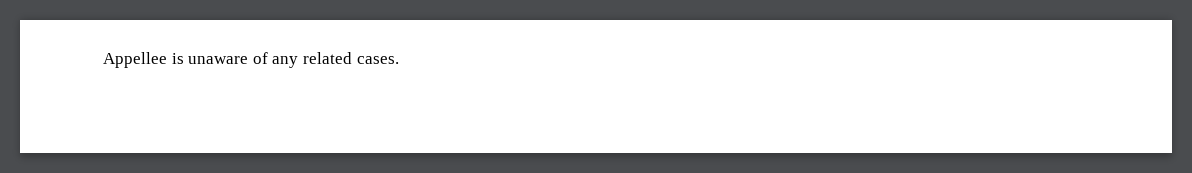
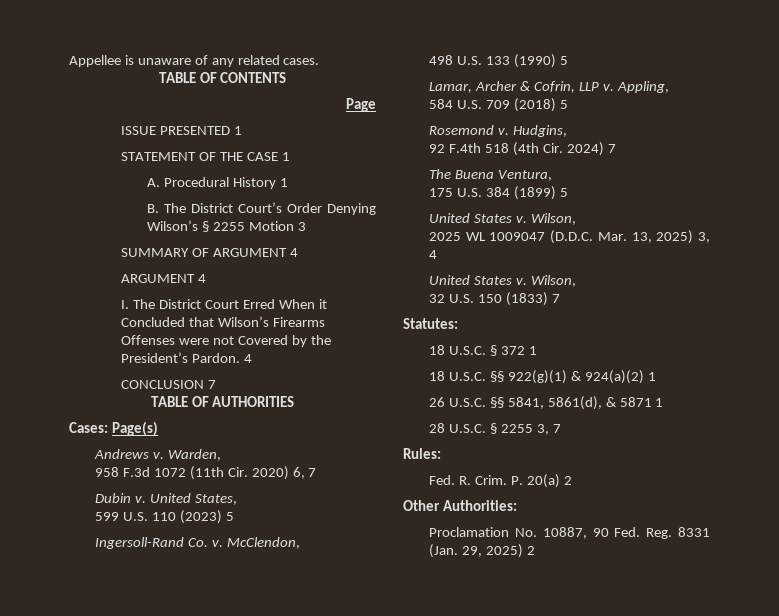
+ TABLE OF CONTENTS
+ Page
+ ISSUE PRESENTED 1
+ STATEMENT OF THE CASE 1
+ A. Procedural History 1
+ B. The District Court’s Order Denying Wilson’s § 2255 Motion 3
+ SUMMARY OF ARGUMENT 4
+ ARGUMENT 4
+ I. The District Court Erred When it Concluded that Wilson’s Firearms Offenses were not Covered by the President’s Pardon. 4
+ CONCLUSION 7
+ TABLE OF AUTHORITIES
+ Cases: Page(s)
+ Andrews v. Warden,
+ 958 F.3d 1072 (11th Cir. 2020) 6, 7
+ Dubin v. United States,
+ 599 U.S. 110 (2023) 5
+ Ingersoll-Rand Co. v. McClendon,
+ 498 U.S. 133 (1990) 5
+ Lamar, Archer & Cofrin, LLP v. Appling,
+ 584 U.S. 709 (2018) 5
+ Rosemond v. Hudgins,
+ 92 F.4th 518 (4th Cir. 2024) 7
+ The Buena Ventura,
+ 175 U.S. 384 (1899) 5
+ United States v. Wilson,
+ 2025 WL 1009047 (D.D.C. Mar. 13, 2025) 3, 4
+ United States v. Wilson,
+ 32 U.S. 150 (1833) 7
+ Statutes:
+ 18 U.S.C. § 372 1
+ 18 U.S.C. §§ 922(g)(1) & 924(a)(2) 1
+ 26 U.S.C. §§ 5841, 5861(d), & 5871 1
+ 28 U.S.C. § 2255 3, 7
+ Rules:
+ Fed. R. Crim. P. 20(a) 2
+ Other Authorities:
+ Proclamation No. 10887, 90 Fed. Reg. 8331 (Jan. 29, 2025) 2

